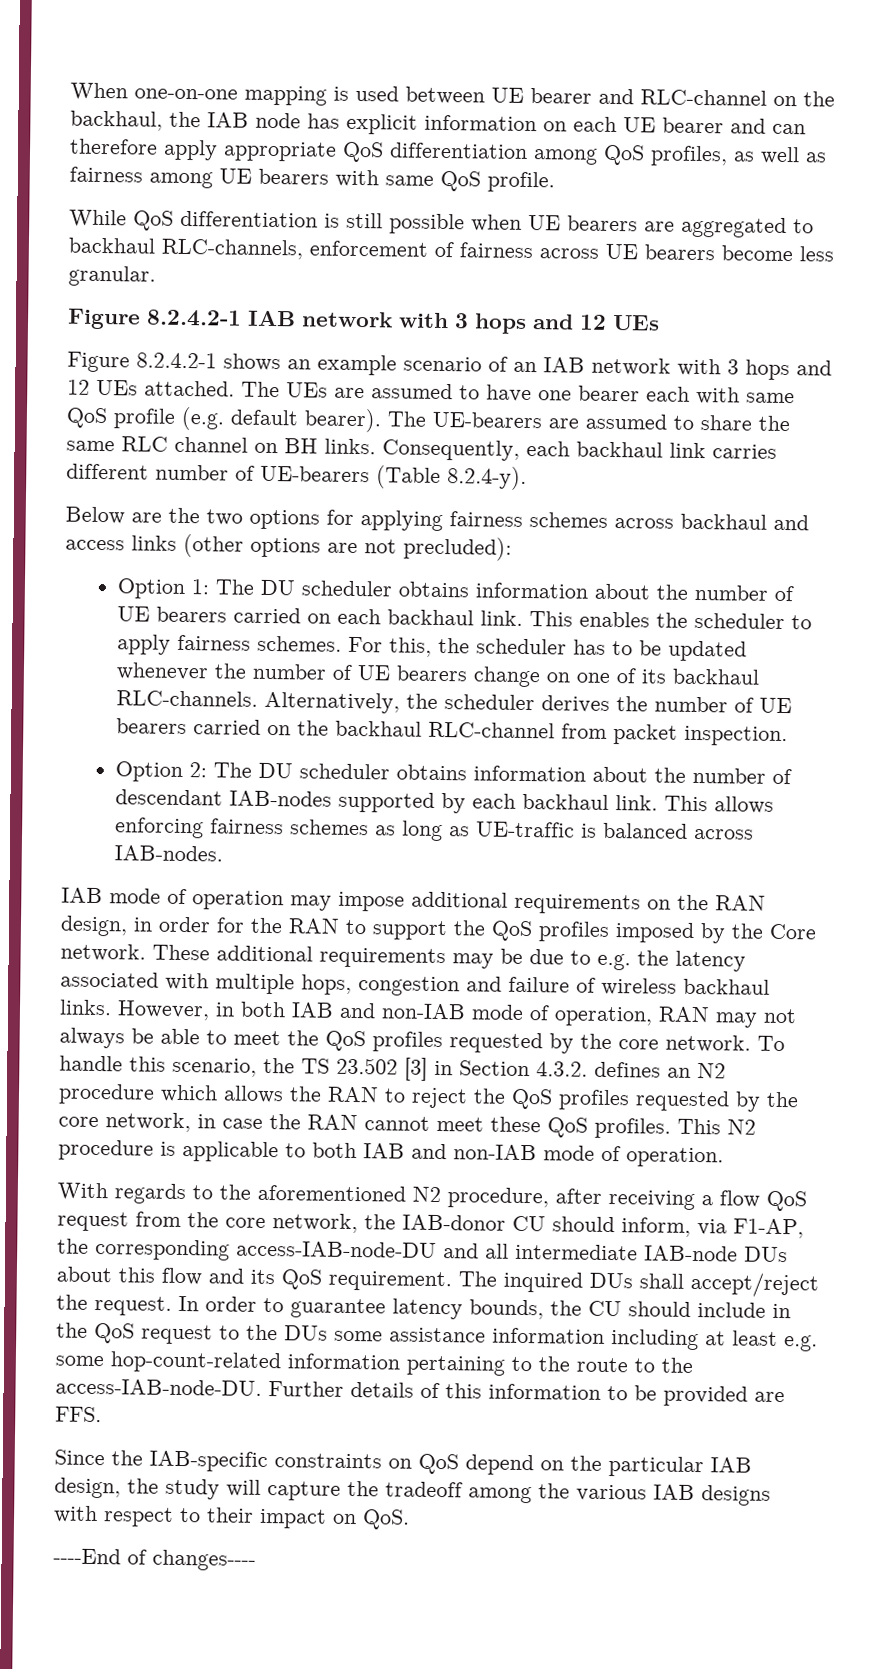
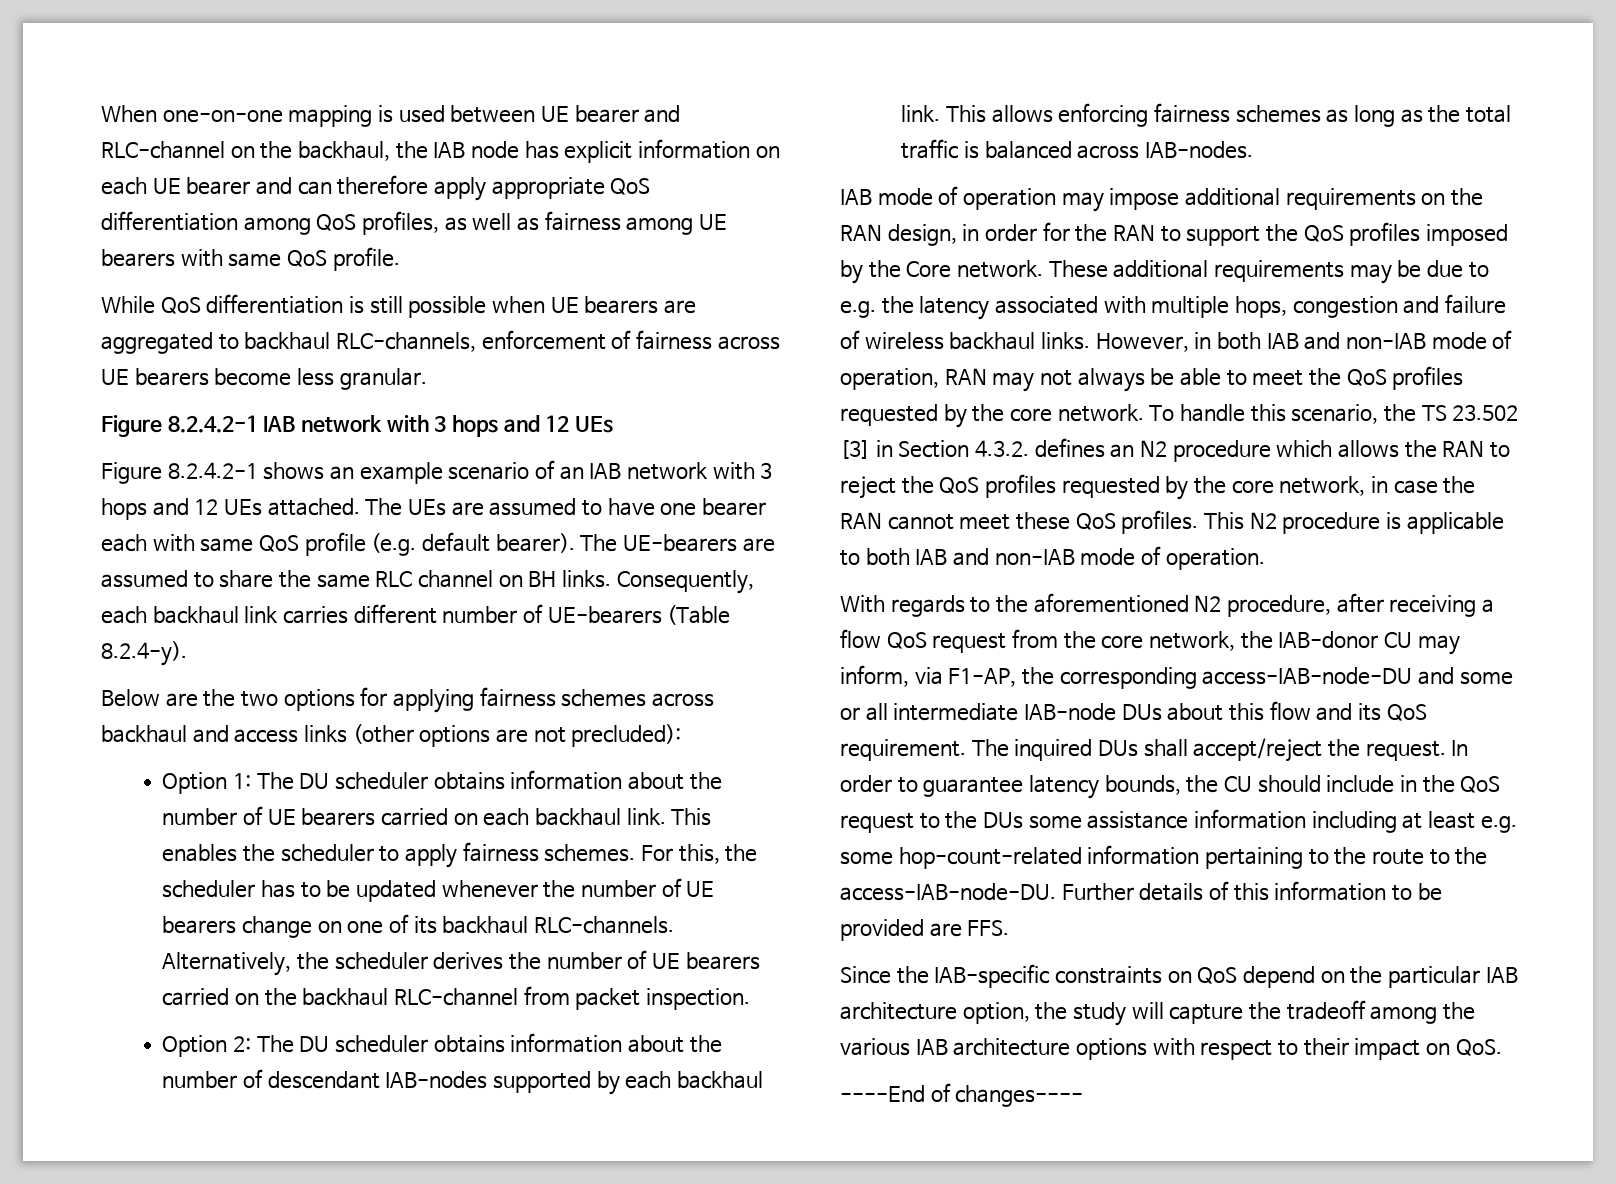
- This allows enforcing fairness schemes as long as UE-traffic is balanced across IAB-nodes.
+ This allows enforcing fairness schemes as long as the total traffic is balanced across IAB-nodes.
- With regards to the aforementioned N2 procedure, after receiving a flow QoS request from the core network, the IAB-donor CU should inform, via F1-AP, the corresponding access-IAB-node-DU and all intermediate IAB-node DUs about this flow and its QoS requirement.
+ With regards to the aforementioned N2 procedure, after receiving a flow QoS request from the core network, the IAB-donor CU may inform, via F1-AP, the corresponding access-IAB-node-DU and some or all intermediate IAB-node DUs about this flow and its QoS requirement.
- Since the IAB-specific constraints on QoS depend on the particular IAB design, the study will capture the tradeoff among the various IAB designs with respect to their impact on QoS.
+ Since the IAB-specific constraints on QoS depend on the particular IAB architecture option, the study will capture the tradeoff among the various IAB architecture options with respect to their impact on QoS.

